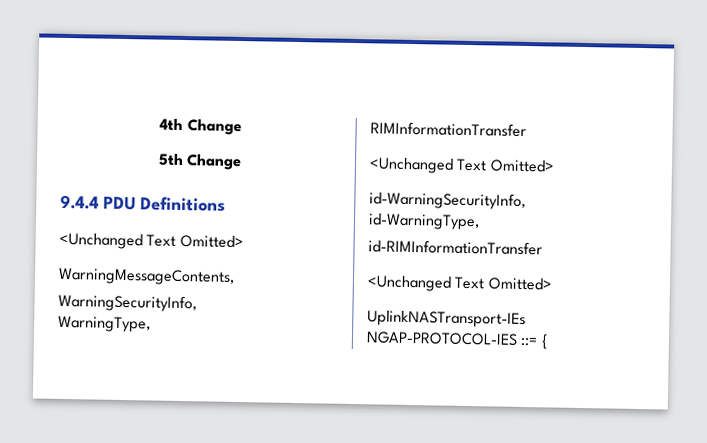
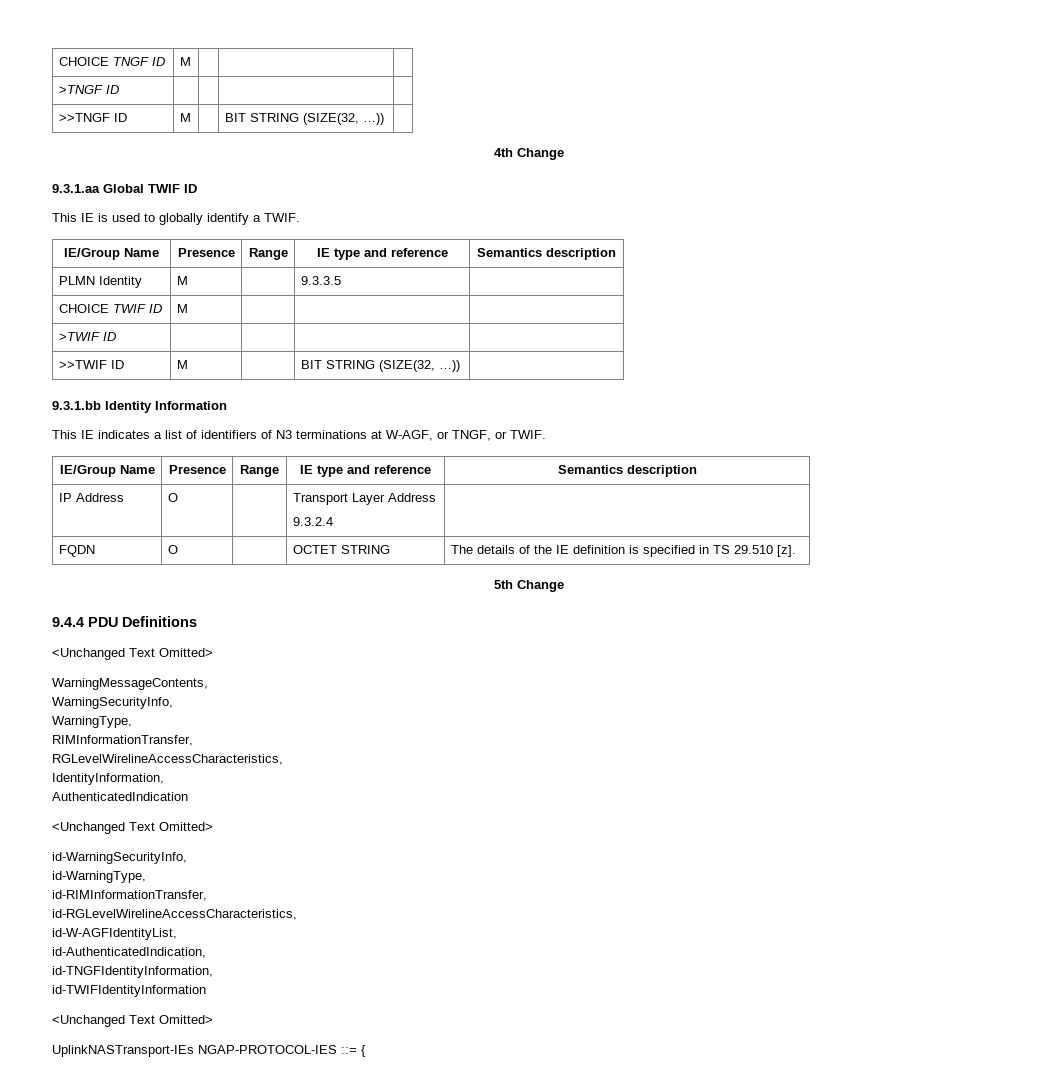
+ CHOICE TNGF ID | M | | |
+ >TNGF ID | | | |
+ >>TNGF ID | M | | BIT STRING (SIZE(32, …)) |
  4th Change
+ 9.3.1.aa Global TWIF ID
+ This IE is used to globally identify a TWIF.
+ IE/Group Name | Presence | Range | IE type and reference | Semantics description
+ PLMN Identity | M | | 9.3.3.5 |
+ CHOICE TWIF ID | M | | |
+ >TWIF ID | | | |
+ >>TWIF ID | M | | BIT STRING (SIZE(32, …)) |
+ 9.3.1.bb Identity Information
+ This IE indicates a list of identifiers of N3 terminations at W-AGF, or TNGF, or TWIF.
+ IE/Group Name | Presence | Range | IE type and reference | Semantics description
+ IP Address | O | | Transport Layer Address
+ 9.3.2.4 |
+ FQDN | O | | OCTET STRING | The details of the IE definition is specified in TS 29.510 [z].
- RIMInformationTransfer
+ RIMInformationTransfer,
+ RGLevelWirelineAccessCharacteristics,
+ IdentityInformation,
+ AuthenticatedIndication
- id-RIMInformationTransfer
+ id-RIMInformationTransfer,
+ id-RGLevelWirelineAccessCharacteristics,
+ id-W-AGFIdentityList,
+ id-AuthenticatedIndication,
+ id-TNGFIdentityInformation,
+ id-TWIFIdentityInformation

